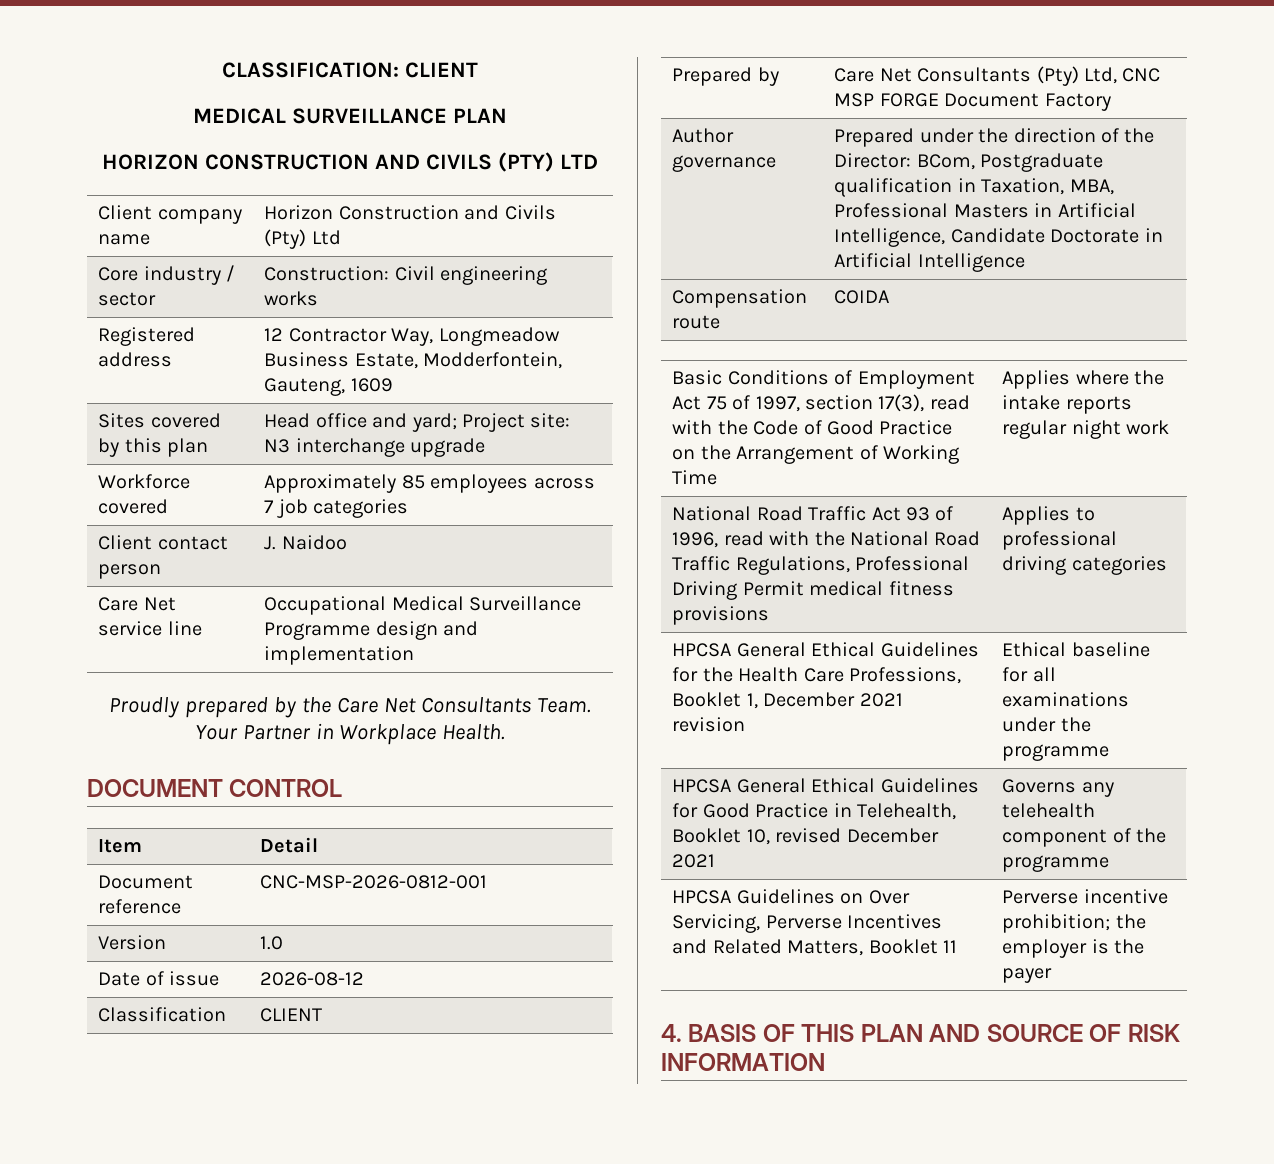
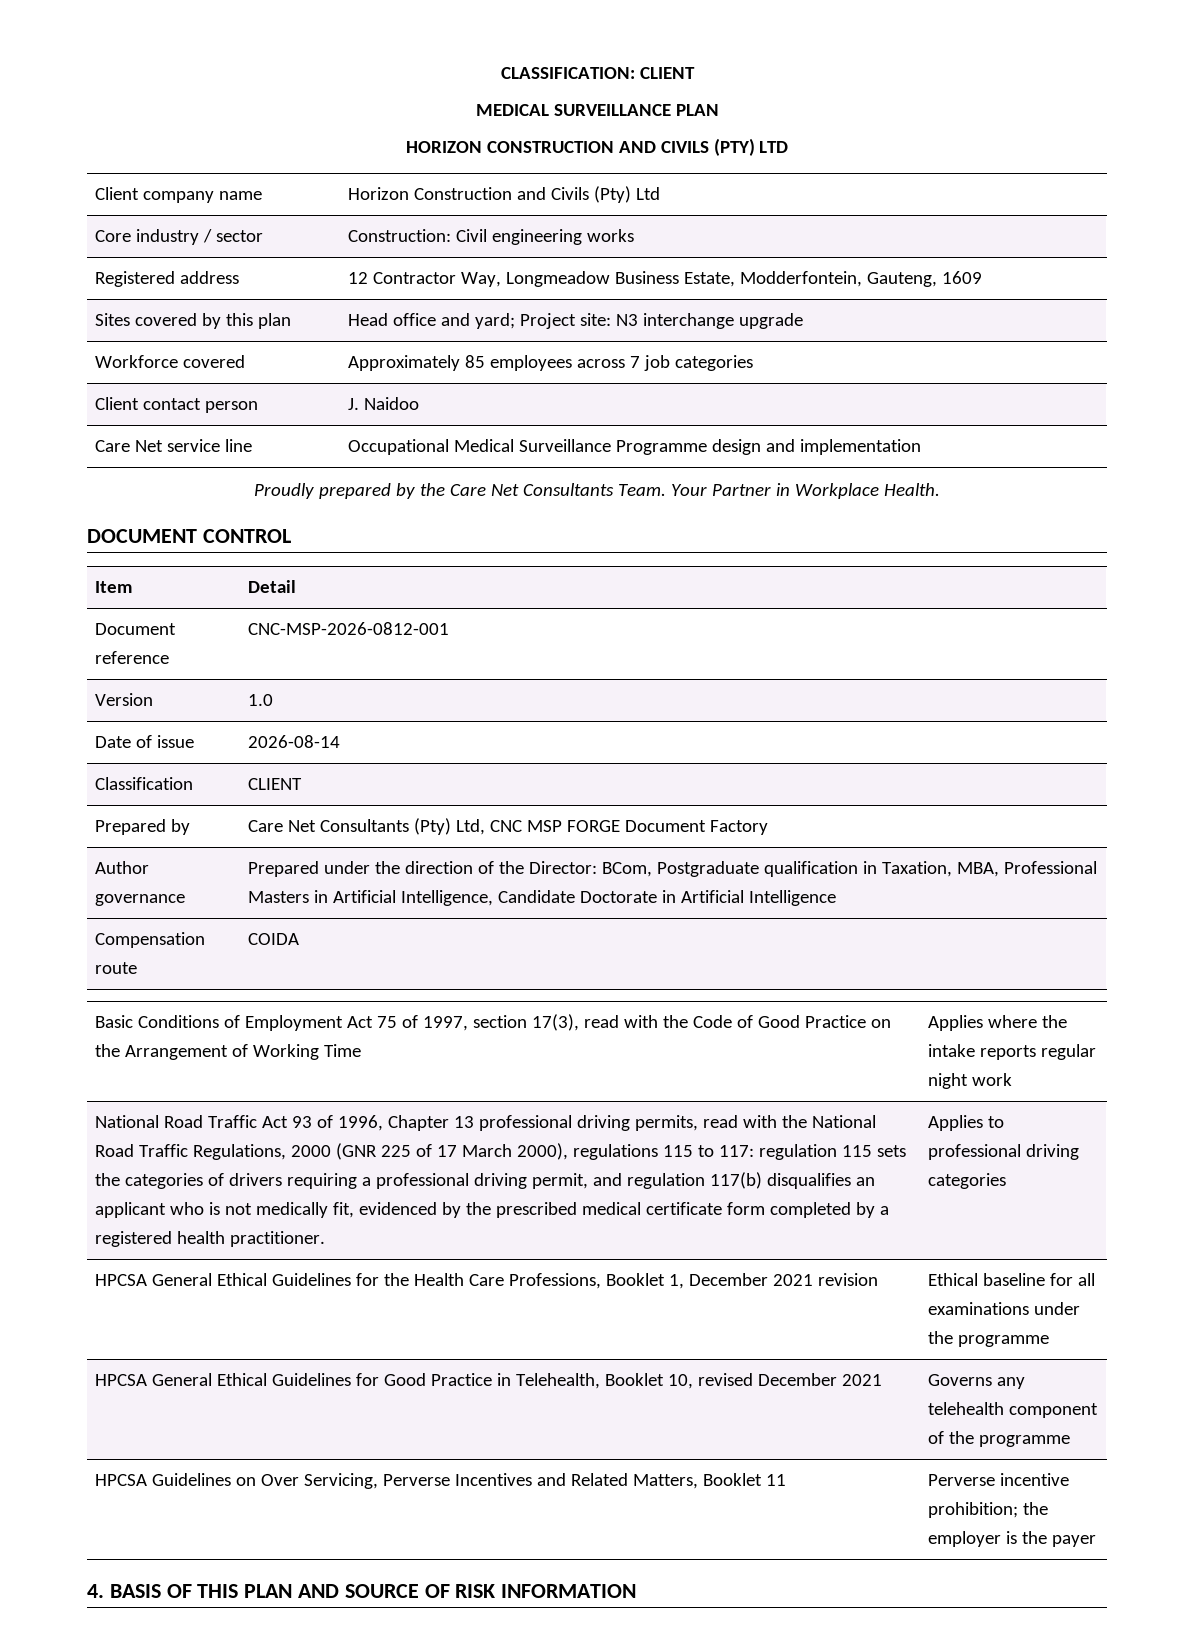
- Date of issue | 2026-08-12
+ Date of issue | 2026-08-14
- National Road Traffic Act 93 of 1996, read with the National Road Traffic Regulations, Professional Driving Permit medical fitness provisions
+ National Road Traffic Act 93 of 1996, Chapter 13 professional driving permits, read with the National Road Traffic Regulations, 2000 (GNR 225 of 17 March 2000), regulations 115 to 117: regulation 115 sets the categories of drivers requiring a professional driving permit, and regulation 117(b) disqualifies an applicant who is not medically fit, evidenced by the prescribed medical certificate form completed by a registered health practitioner.

